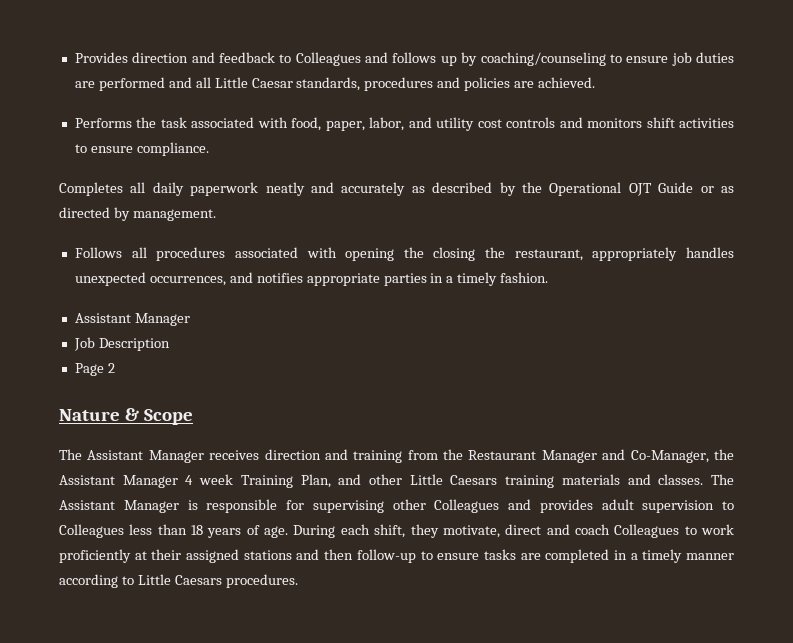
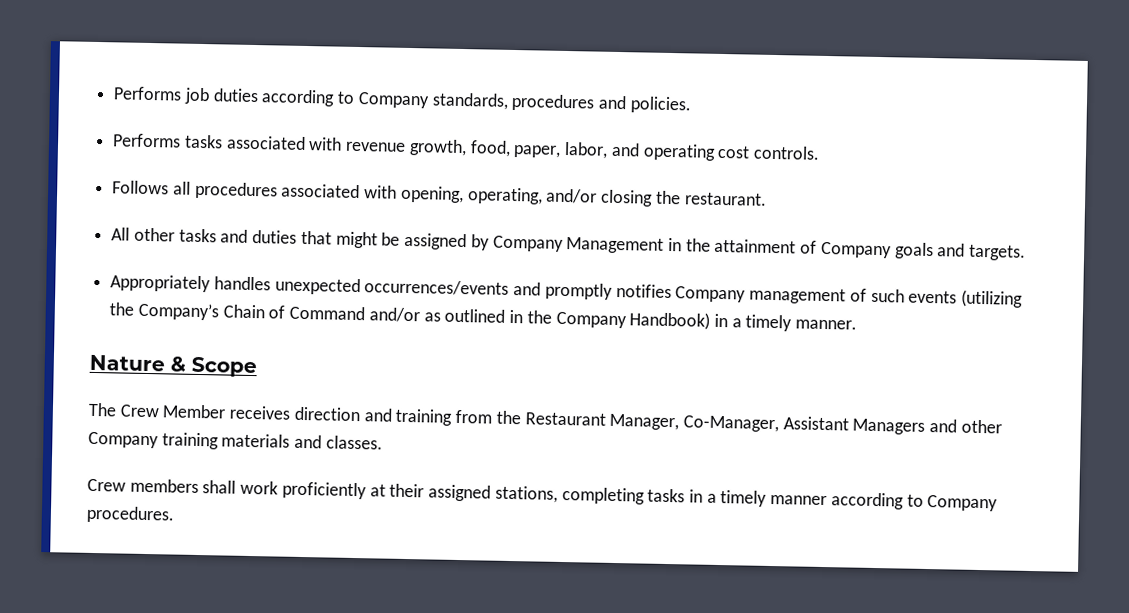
- Provides direction and feedback to Colleagues and follows up by coaching/counseling to ensure job duties are performed and all Little Caesar standards, procedures and policies are achieved.
- Performs the task associated with food, paper, labor, and utility cost controls and monitors shift activities to ensure compliance.
- Completes all daily paperwork neatly and accurately as described by the Operational OJT Guide or as directed by management.
+ Performs job duties according to Company standards, procedures and policies.
+ Performs tasks associated with revenue growth, food, paper, labor, and operating cost controls.
- Follows all procedures associated with opening the closing the restaurant, appropriately handles unexpected occurrences, and notifies appropriate parties in a timely fashion.
- Assistant Manager
- Job Description
- Page 2
+ Follows all procedures associated with opening, operating, and/or closing the restaurant.
+ All other tasks and duties that might be assigned by Company Management in the attainment of Company goals and targets.
+ Appropriately handles unexpected occurrences/events and promptly notifies Company management of such events (utilizing the Company’s Chain of Command and/or as outlined in the Company Handbook) in a timely manner.
- The Assistant Manager receives direction and training from the Restaurant Manager and Co-Manager, the Assistant Manager 4 week Training Plan, and other Little Caesars training materials and classes. The Assistant Manager is responsible for supervising other Colleagues and provides adult supervision to Colleagues less than 18 years of age. During each shift, they motivate, direct and coach Colleagues to work proficiently at their assigned stations and then follow-up to ensure tasks are completed in a timely manner according to Little Caesars procedures.
+ The Crew Member receives direction and training from the Restaurant Manager, Co-Manager, Assistant Managers and other Company training materials and classes.
+ Crew members shall work proficiently at their assigned stations, completing tasks in a timely manner according to Company procedures.

